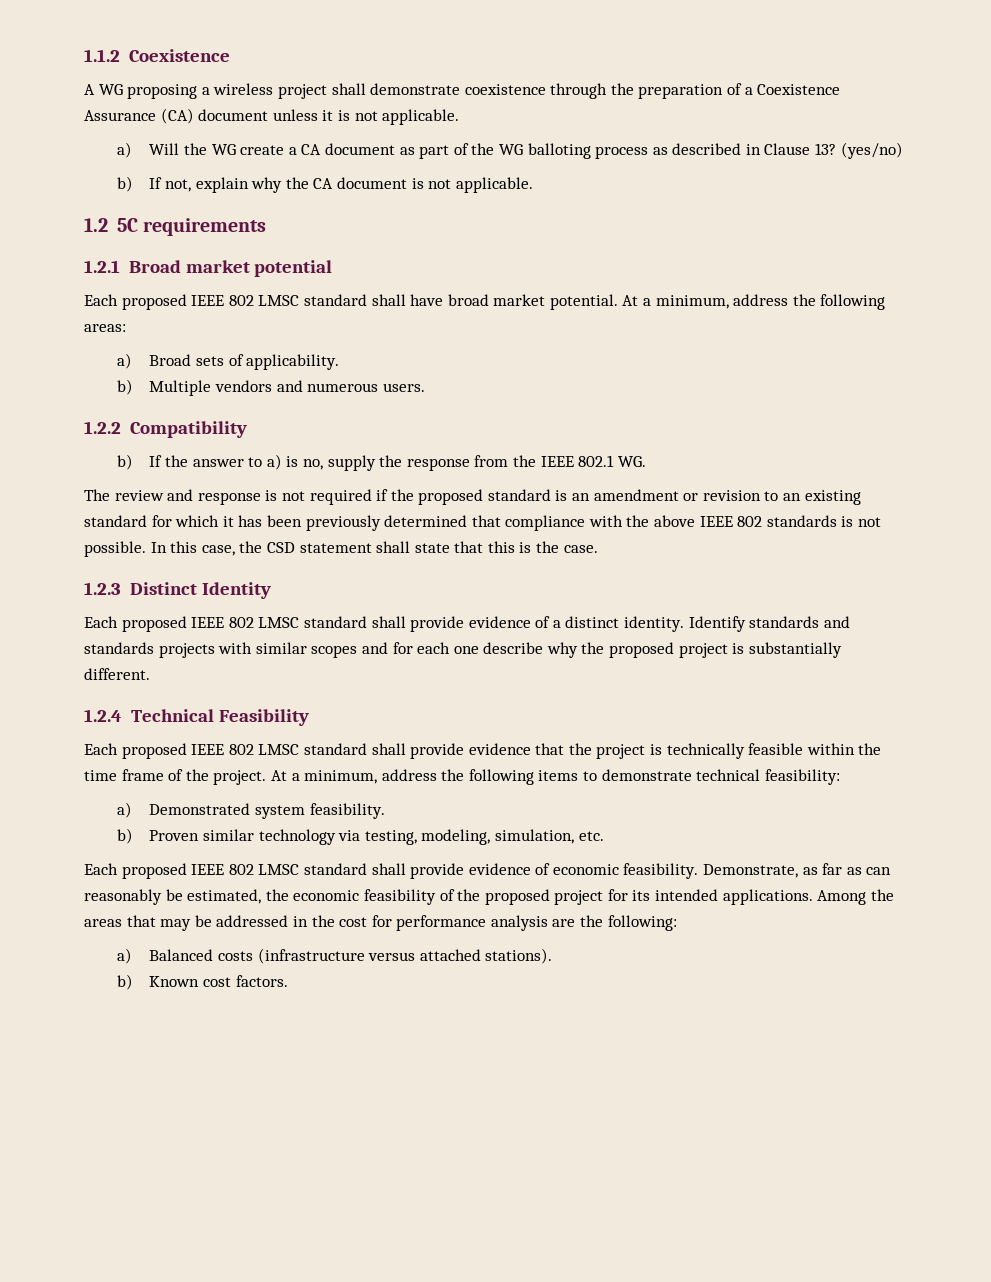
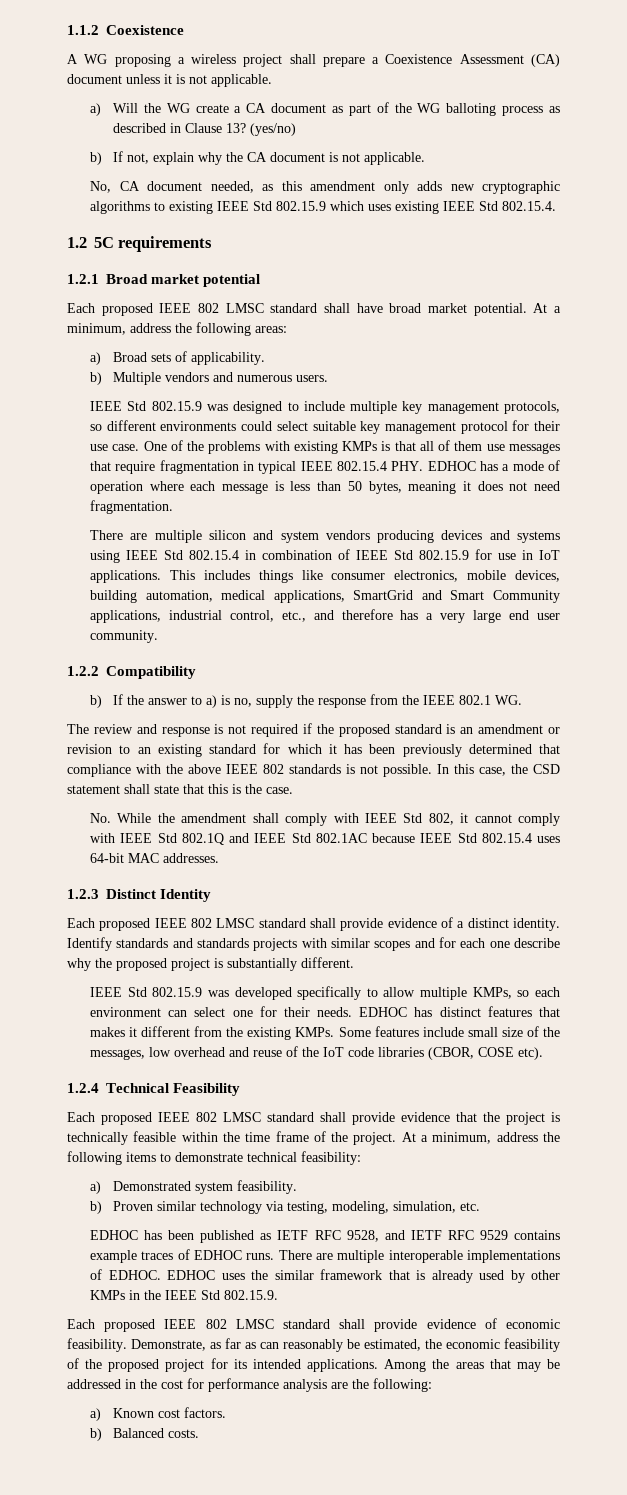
- A WG proposing a wireless project shall demonstrate coexistence through the preparation of a Coexistence Assurance (CA) document unless it is not applicable.
+ A WG proposing a wireless project shall prepare a Coexistence Assessment (CA) document unless it is not applicable.
+ No, CA document needed, as this amendment only adds new cryptographic algorithms to existing IEEE Std 802.15.9 which uses existing IEEE Std 802.15.4.
+ IEEE Std 802.15.9 was designed to include multiple key management protocols, so different environments could select suitable key management protocol for their use case. One of the problems with existing KMPs is that all of them use messages that require fragmentation in typical IEEE 802.15.4 PHY. EDHOC has a mode of operation where each message is less than 50 bytes, meaning it does not need fragmentation.
+ There are multiple silicon and system vendors producing devices and systems using IEEE Std 802.15.4 in combination of IEEE Std 802.15.9 for use in IoT applications. This includes things like consumer electronics, mobile devices, building automation, medical applications, SmartGrid and Smart Community applications, industrial control, etc., and therefore has a very large end user community.
+ No. While the amendment shall comply with IEEE Std 802, it cannot comply with IEEE Std 802.1Q and IEEE Std 802.1AC because IEEE Std 802.15.4 uses 64-bit MAC addresses.
+ IEEE Std 802.15.9 was developed specifically to allow multiple KMPs, so each environment can select one for their needs. EDHOC has distinct features that makes it different from the existing KMPs. Some features include small size of the messages, low overhead and reuse of the IoT code libraries (CBOR, COSE etc).
+ EDHOC has been published as IETF RFC 9528, and IETF RFC 9529 contains example traces of EDHOC runs. There are multiple interoperable implementations of EDHOC. EDHOC uses the similar framework that is already used by other KMPs in the IEEE Std 802.15.9.
- a) Balanced costs (infrastructure versus attached stations).
- b) Known cost factors.
+ a) Known cost factors.
+ b) Balanced costs.

